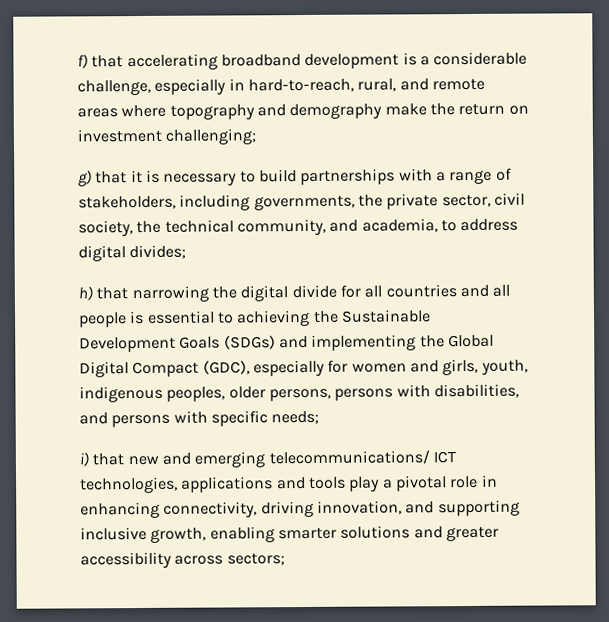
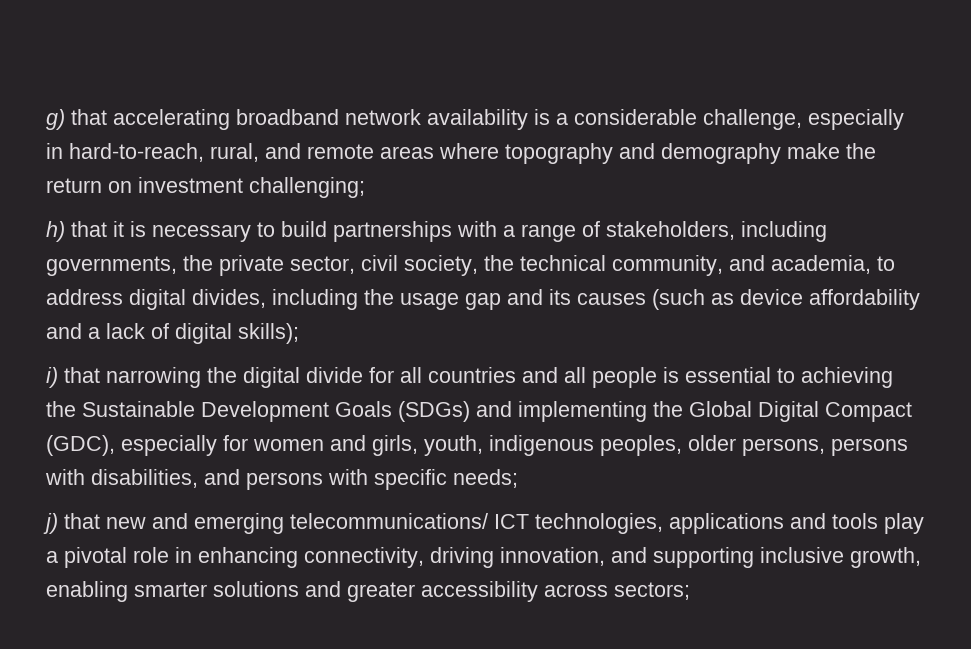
- f) that accelerating broadband development is a considerable challenge, especially in hard-to-reach, rural, and remote areas where topography and demography make the return on investment challenging;
+ g) that accelerating broadband network availability is a considerable challenge, especially in hard-to-reach, rural, and remote areas where topography and demography make the return on investment challenging;
- g) that it is necessary to build partnerships with a range of stakeholders, including governments, the private sector, civil society, the technical community, and academia, to address digital divides;
- h) that narrowing the digital divide for all countries and all people is essential to achieving the Sustainable Development Goals (SDGs) and implementing the Global Digital Compact (GDC), especially for women and girls, youth, indigenous peoples, older persons, persons with disabilities, and persons with specific needs;
+ h) that it is necessary to build partnerships with a range of stakeholders, including governments, the private sector, civil society, the technical community, and academia, to address digital divides, including the usage gap and its causes (such as device affordability and a lack of digital skills);
+ i) that narrowing the digital divide for all countries and all people is essential to achieving the Sustainable Development Goals (SDGs) and implementing the Global Digital Compact (GDC), especially for women and girls, youth, indigenous peoples, older persons, persons with disabilities, and persons with specific needs;
- i) that new and emerging telecommunications/ ICT technologies, applications and tools play a pivotal role in enhancing connectivity, driving innovation, and supporting inclusive growth, enabling smarter solutions and greater accessibility across sectors;
+ j) that new and emerging telecommunications/ ICT technologies, applications and tools play a pivotal role in enhancing connectivity, driving innovation, and supporting inclusive growth, enabling smarter solutions and greater accessibility across sectors;

